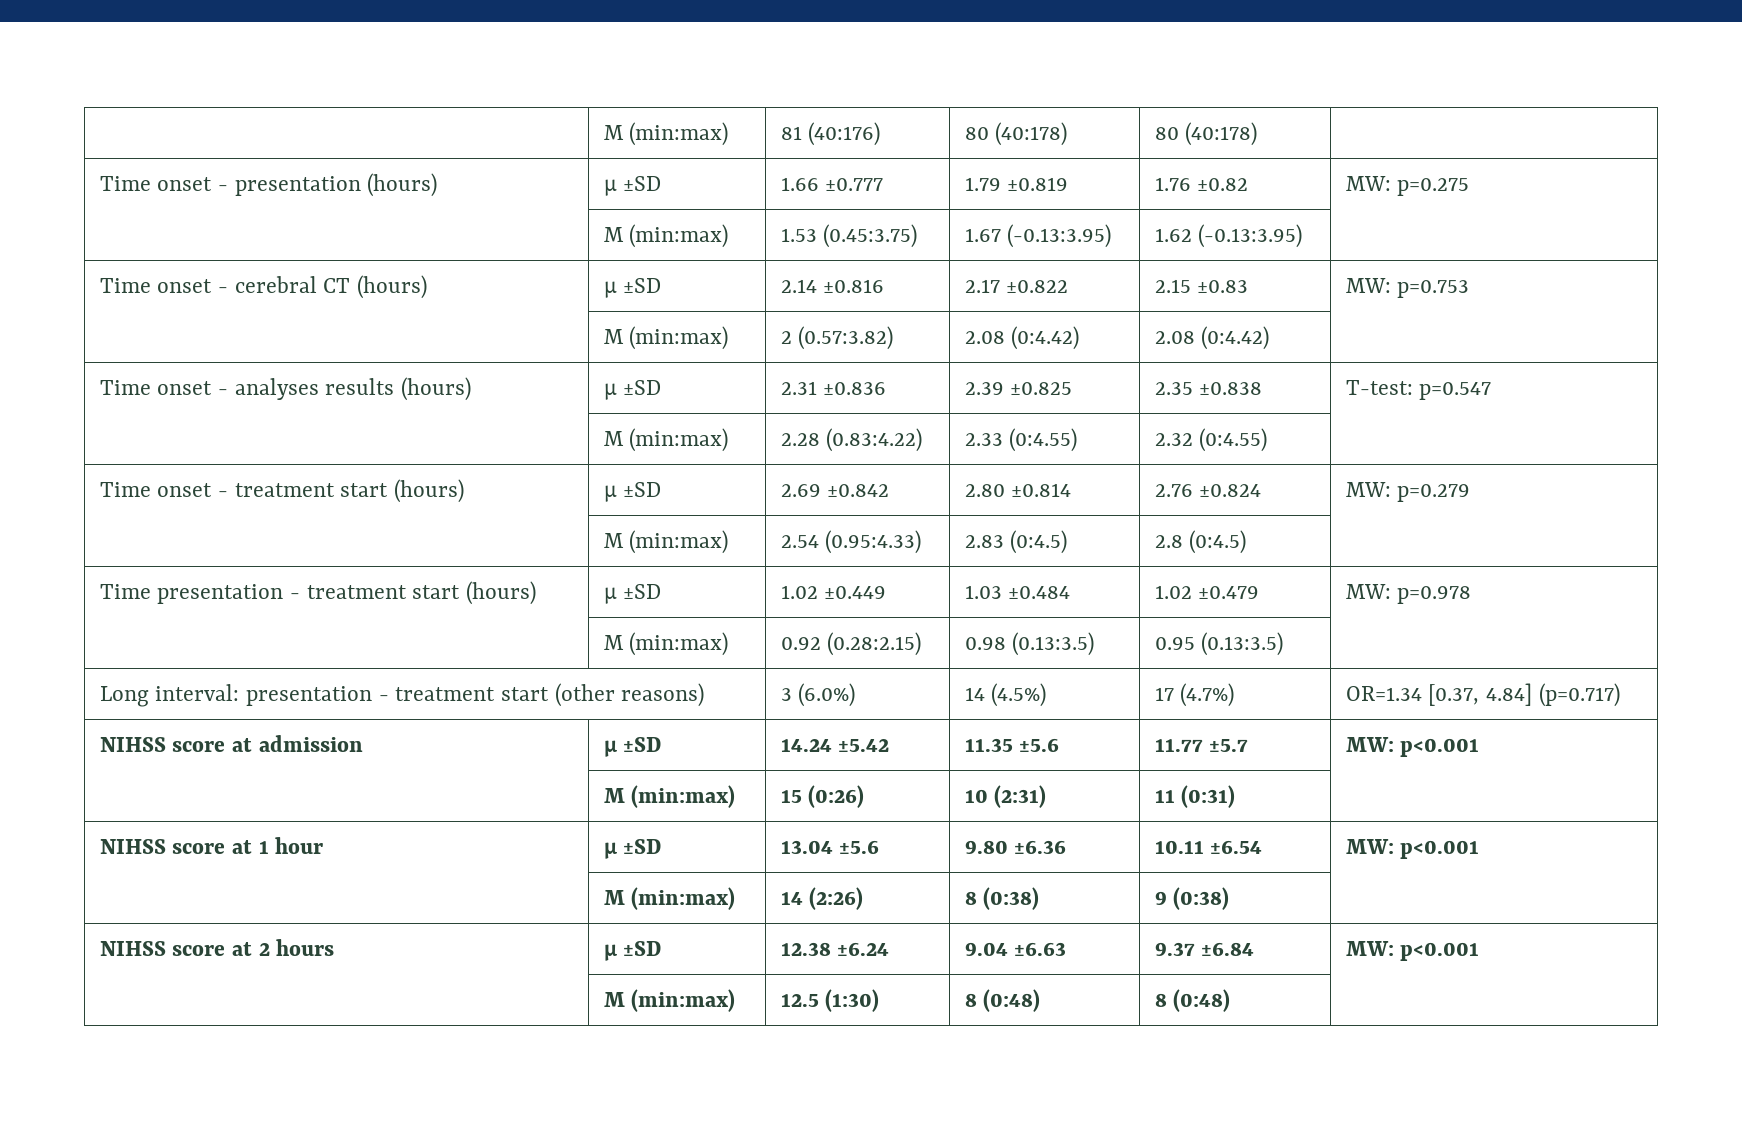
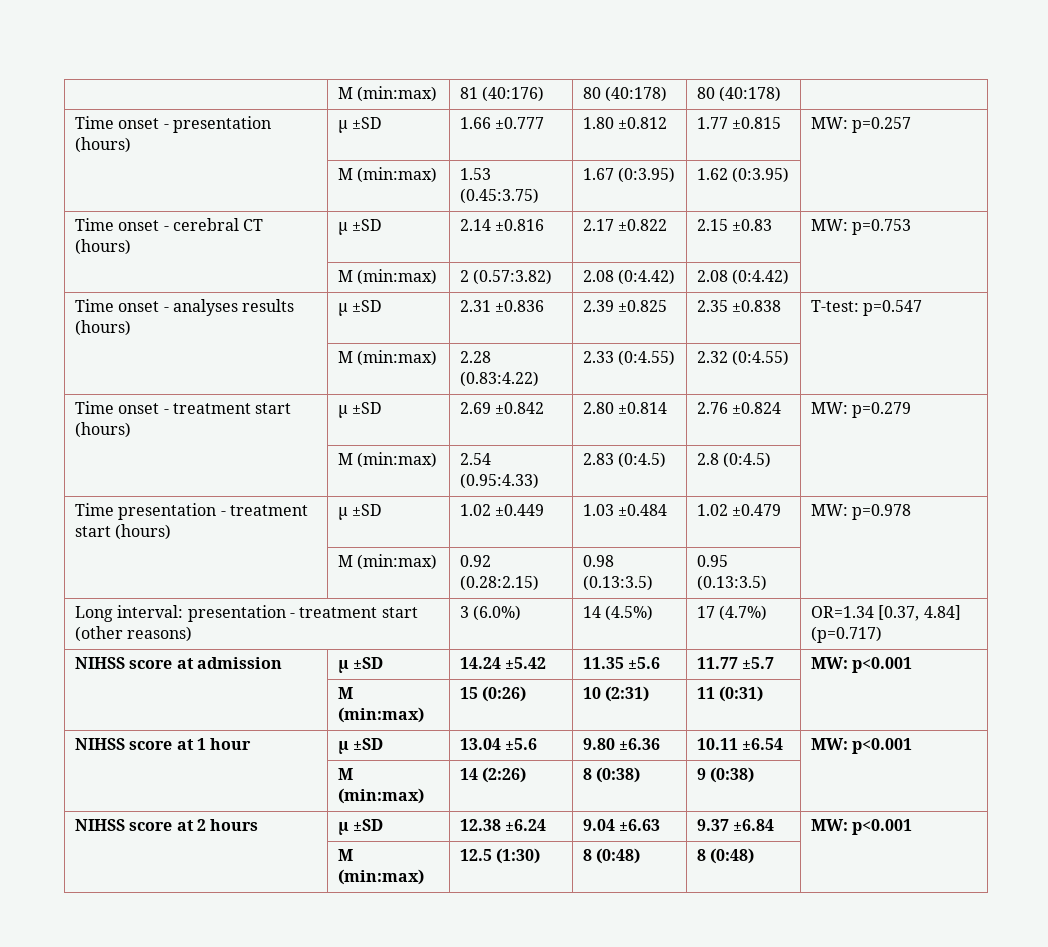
- Time onset - presentation (hours) | μ ±SD | 1.66 ±0.777 | 1.79 ±0.819 | 1.76 ±0.82 | MW: p=0.275
+ Time onset - presentation (hours) | μ ±SD | 1.66 ±0.777 | 1.80 ±0.812 | 1.77 ±0.815 | MW: p=0.257
- | M (min:max) | 1.53 (0.45:3.75) | 1.67 (-0.13:3.95) | 1.62 (-0.13:3.95) |
+ | M (min:max) | 1.53 (0.45:3.75) | 1.67 (0:3.95) | 1.62 (0:3.95) |

